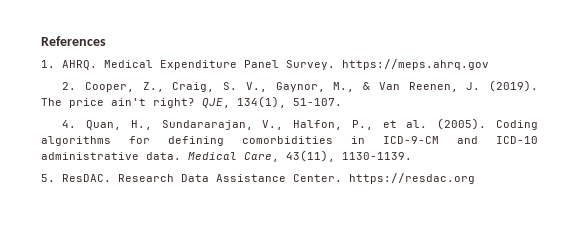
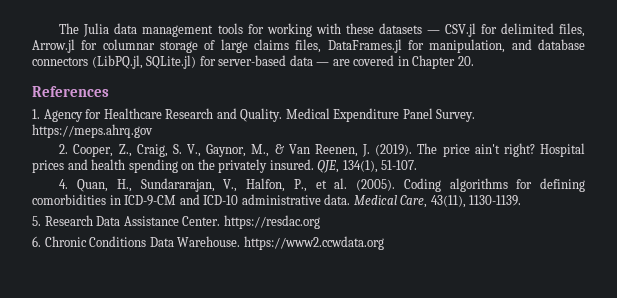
+ The Julia data management tools for working with these datasets — CSV.jl for delimited files, Arrow.jl for columnar storage of large claims files, DataFrames.jl for manipulation, and database connectors (LibPQ.jl, SQLite.jl) for server-based data — are covered in Chapter 20.
  References
- 1. AHRQ.
+ 1. Agency for Healthcare Research and Quality.
+ Hospital prices and health spending on the privately insured.
- 5. ResDAC. Research Data Assistance Center. https://resdac.org
+ 5. Research Data Assistance Center. https://resdac.org
+ 6. Chronic Conditions Data Warehouse. https://www2.ccwdata.org

